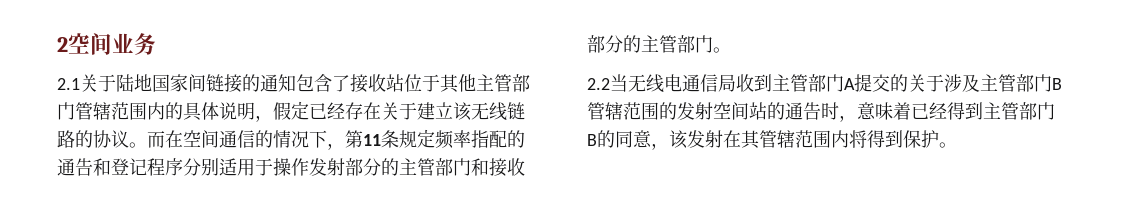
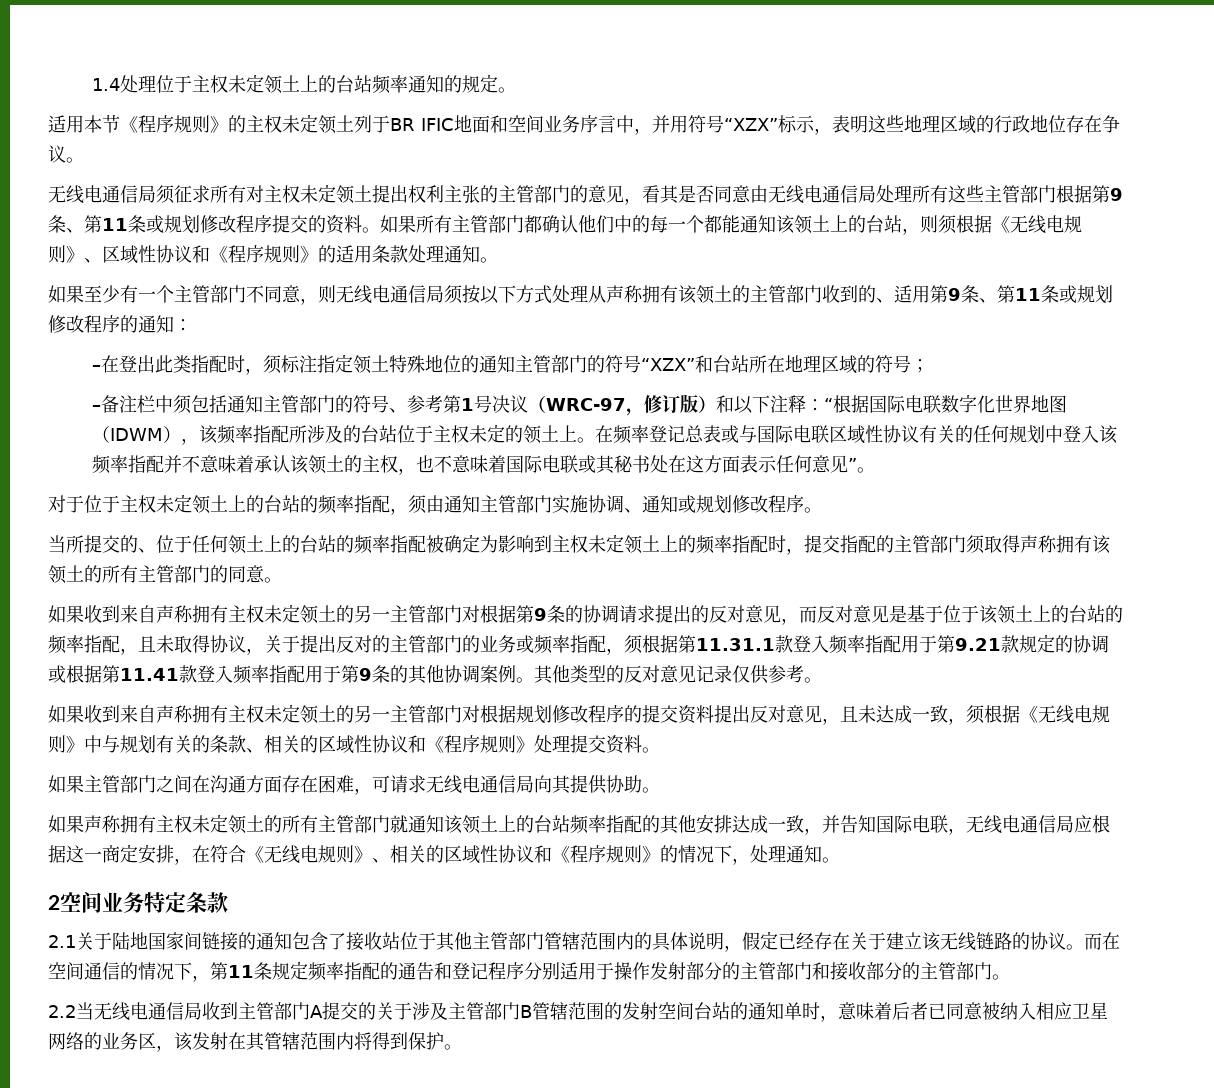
+ 1.4处理位于主权未定领土上的台站频率通知的规定。
+ 适用本节《程序规则》的主权未定领土列于BR IFIC地面和空间业务序言中，并用符号“XZX”标示，表明这些地理区域的行政地位存在争议。
+ 无线电通信局须征求所有对主权未定领土提出权利主张的主管部门的意见，看其是否同意由无线电通信局处理所有这些主管部门根据第9条、第11条或规划修改程序提交的资料。如果所有主管部门都确认他们中的每一个都能通知该领土上的台站，则须根据《无线电规则》、区域性协议和《程序规则》的适用条款处理通知。
+ 如果至少有一个主管部门不同意，则无线电通信局须按以下方式处理从声称拥有该领土的主管部门收到的、适用第9条、第11条或规划修改程序的通知：
+ –在登出此类指配时，须标注指定领土特殊地位的通知主管部门的符号“XZX”和台站所在地理区域的符号；
+ –备注栏中须包括通知主管部门的符号、参考第1号决议（WRC-97，修订版）和以下注释：“根据国际电联数字化世界地图（IDWM），该频率指配所涉及的台站位于主权未定的领土上。在频率登记总表或与国际电联区域性协议有关的任何规划中登入该频率指配并不意味着承认该领土的主权，也不意味着国际电联或其秘书处在这方面表示任何意见”。
+ 对于位于主权未定领土上的台站的频率指配，须由通知主管部门实施协调、通知或规划修改程序。
+ 当所提交的、位于任何领土上的台站的频率指配被确定为影响到主权未定领土上的频率指配时，提交指配的主管部门须取得声称拥有该领土的所有主管部门的同意。
+ 如果收到来自声称拥有主权未定领土的另一主管部门对根据第9条的协调请求提出的反对意见，而反对意见是基于位于该领土上的台站的频率指配，且未取得协议，关于提出反对的主管部门的业务或频率指配，须根据第11.31.1款登入频率指配用于第9.21款规定的协调或根据第11.41款登入频率指配用于第9条的其他协调案例。其他类型的反对意见记录仅供参考。
+ 如果收到来自声称拥有主权未定领土的另一主管部门对根据规划修改程序的提交资料提出反对意见，且未达成一致，须根据《无线电规则》中与规划有关的条款、相关的区域性协议和《程序规则》处理提交资料。
+ 如果主管部门之间在沟通方面存在困难，可请求无线电通信局向其提供协助。
+ 如果声称拥有主权未定领土的所有主管部门就通知该领土上的台站频率指配的其他安排达成一致，并告知国际电联，无线电通信局应根据这一商定安排，在符合《无线电规则》、相关的区域性协议和《程序规则》的情况下，处理通知。
- 2空间业务
+ 2空间业务特定条款
- 2.2当无线电通信局收到主管部门A提交的关于涉及主管部门B管辖范围的发射空间站的通告时，意味着已经得到主管部门B的同意，该发射在其管辖范围内将得到保护。
+ 2.2当无线电通信局收到主管部门A提交的关于涉及主管部门B管辖范围的发射空间台站的通知单时，意味着后者已同意被纳入相应卫星网络的业务区，该发射在其管辖范围内将得到保护。

